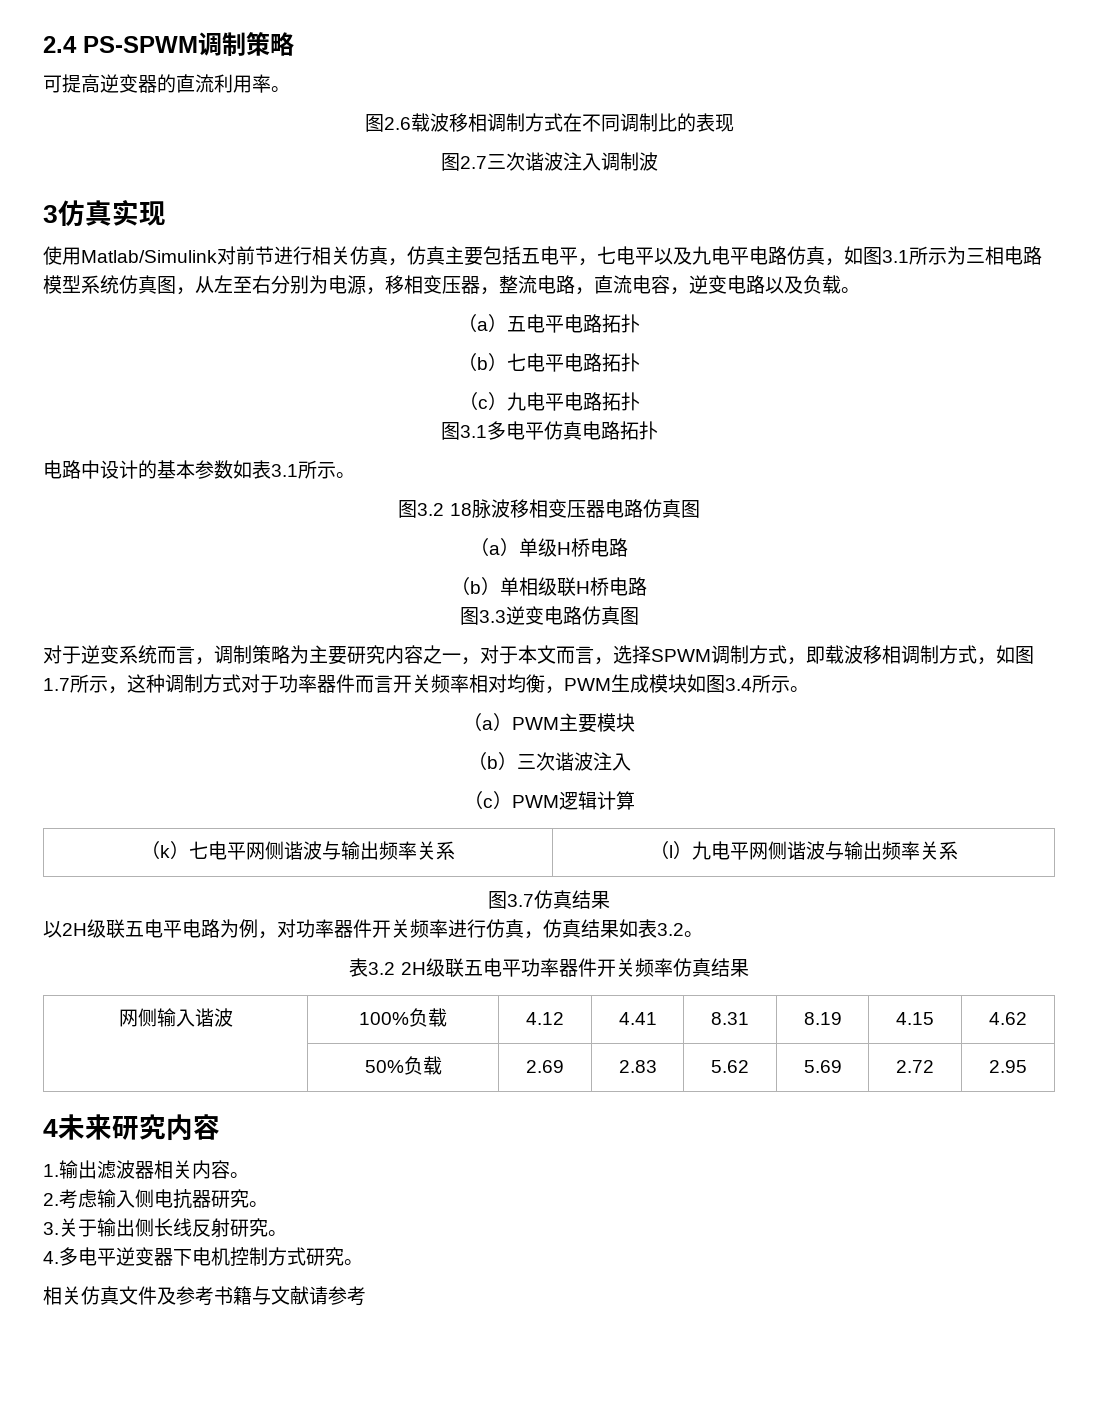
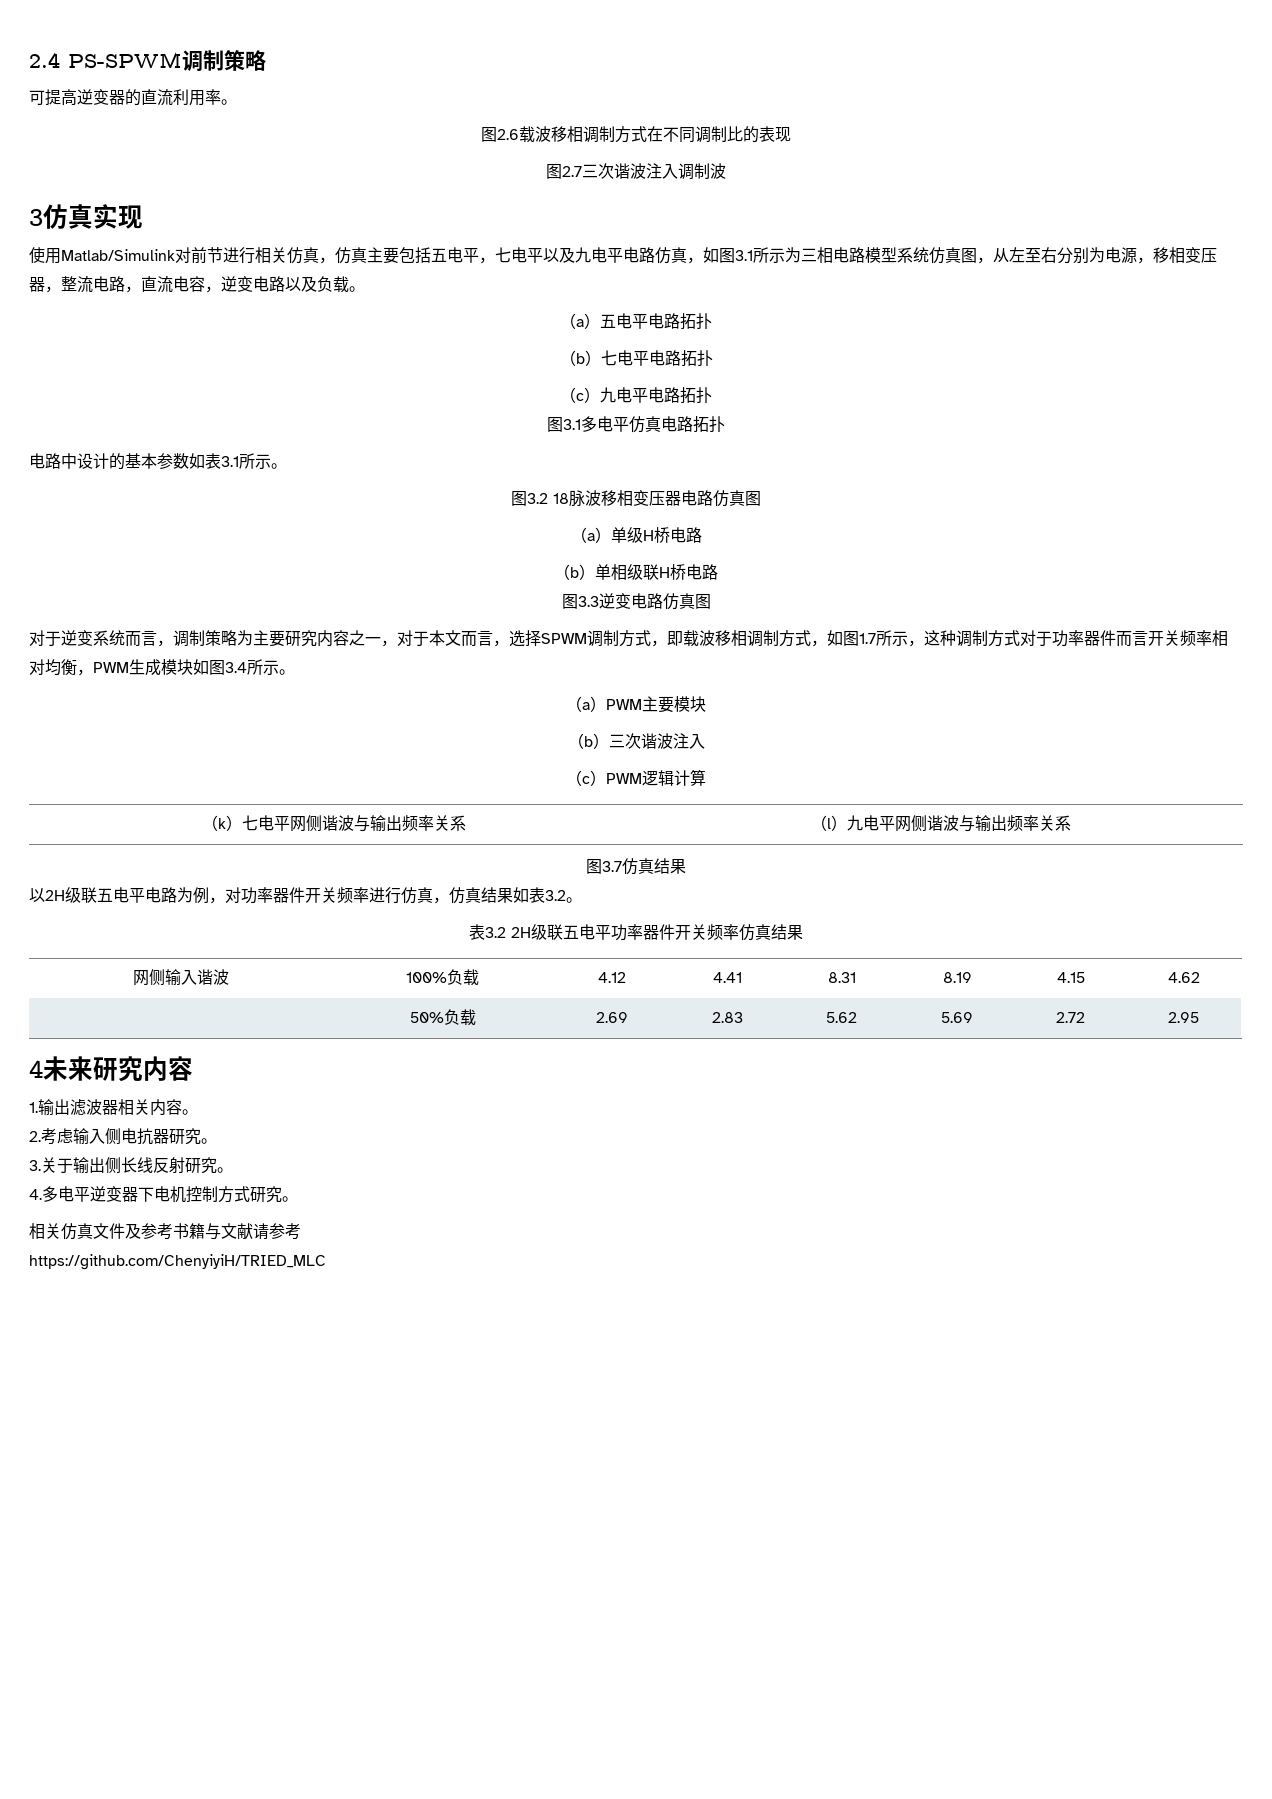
+ https://github.com/ChenyiyiH/TRIED_MLC

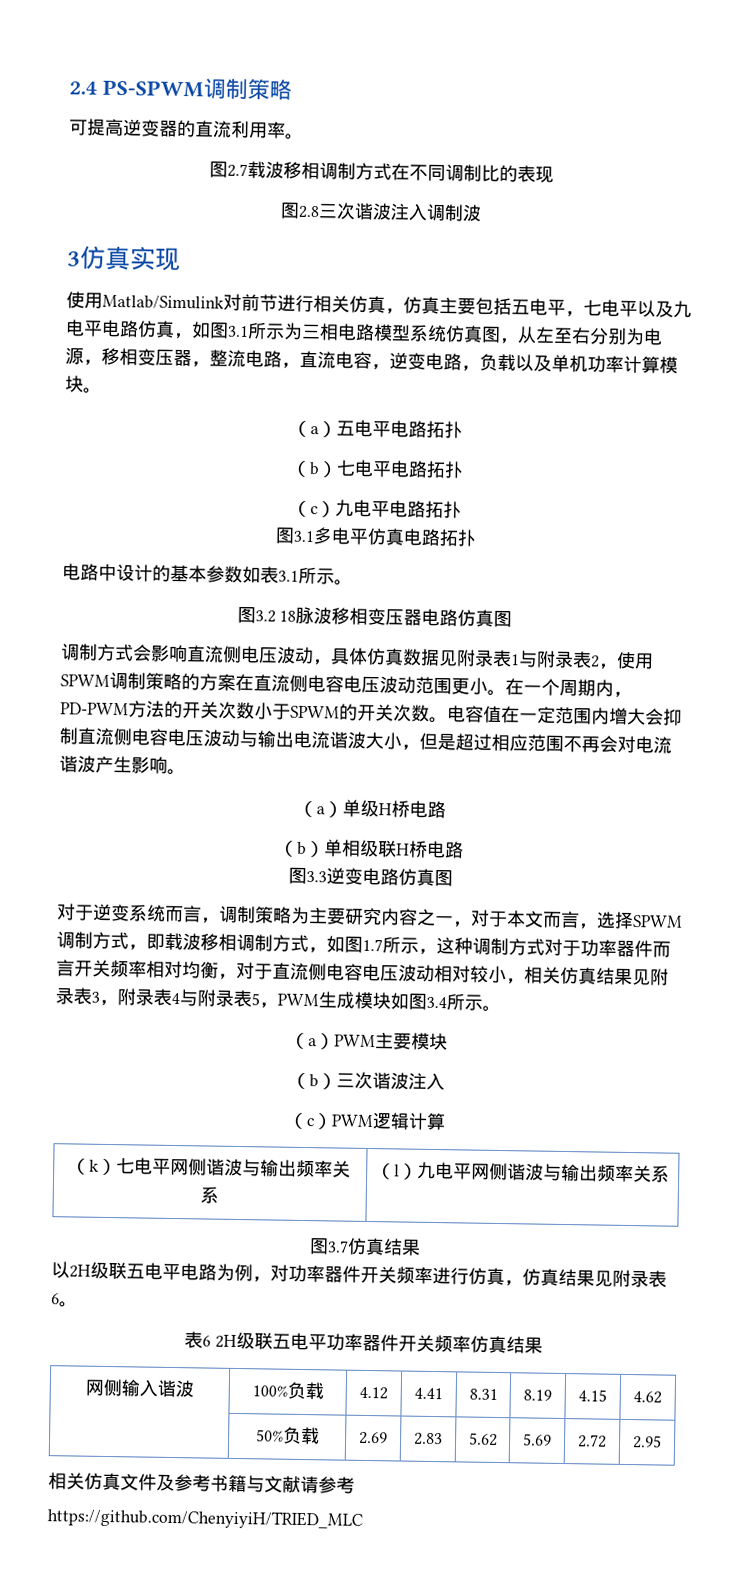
- 图2.6载波移相调制方式在不同调制比的表现
+ 图2.7载波移相调制方式在不同调制比的表现
- 图2.7三次谐波注入调制波
+ 图2.8三次谐波注入调制波
- 使用Matlab/Simulink对前节进行相关仿真，仿真主要包括五电平，七电平以及九电平电路仿真，如图3.1所示为三相电路模型系统仿真图，从左至右分别为电源，移相变压器，整流电路，直流电容，逆变电路以及负载。
+ 使用Matlab/Simulink对前节进行相关仿真，仿真主要包括五电平，七电平以及九电平电路仿真，如图3.1所示为三相电路模型系统仿真图，从左至右分别为电源，移相变压器，整流电路，直流电容，逆变电路，负载以及单机功率计算模块。
+ 调制方式会影响直流侧电压波动，具体仿真数据见附录表1与附录表2，使用SPWM调制策略的方案在直流侧电容电压波动范围更小。在一个周期内，PD-PWM方法的开关次数小于SPWM的开关次数。电容值在一定范围内增大会抑制直流侧电容电压波动与输出电流谐波大小，但是超过相应范围不再会对电流谐波产生影响。
- 对于逆变系统而言，调制策略为主要研究内容之一，对于本文而言，选择SPWM调制方式，即载波移相调制方式，如图1.7所示，这种调制方式对于功率器件而言开关频率相对均衡，PWM生成模块如图3.4所示。
+ 对于逆变系统而言，调制策略为主要研究内容之一，对于本文而言，选择SPWM调制方式，即载波移相调制方式，如图1.7所示，这种调制方式对于功率器件而言开关频率相对均衡，对于直流侧电容电压波动相对较小，相关仿真结果见附录表3，附录表4与附录表5，PWM生成模块如图3.4所示。
- 以2H级联五电平电路为例，对功率器件开关频率进行仿真，仿真结果如表3.2。
+ 以2H级联五电平电路为例，对功率器件开关频率进行仿真，仿真结果见附录表6。
- 表3.2 2H级联五电平功率器件开关频率仿真结果
+ 表6 2H级联五电平功率器件开关频率仿真结果
- 4未来研究内容
- 1.输出滤波器相关内容。
- 2.考虑输入侧电抗器研究。
- 3.关于输出侧长线反射研究。
- 4.多电平逆变器下电机控制方式研究。

